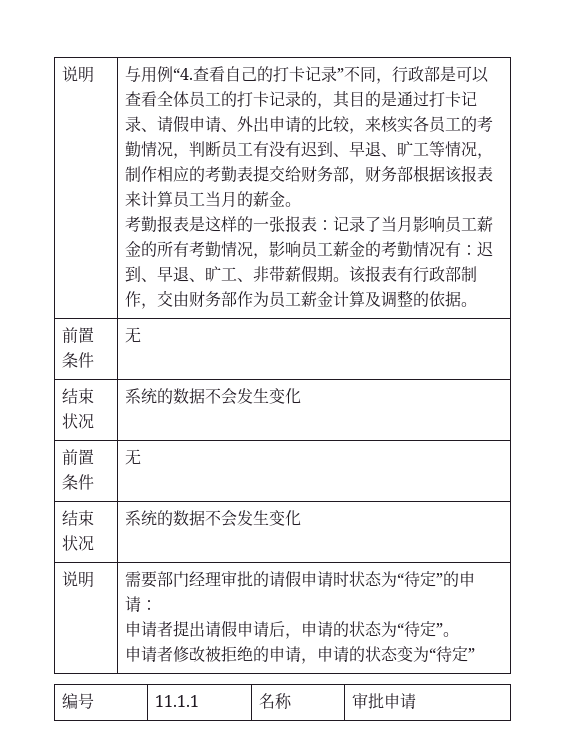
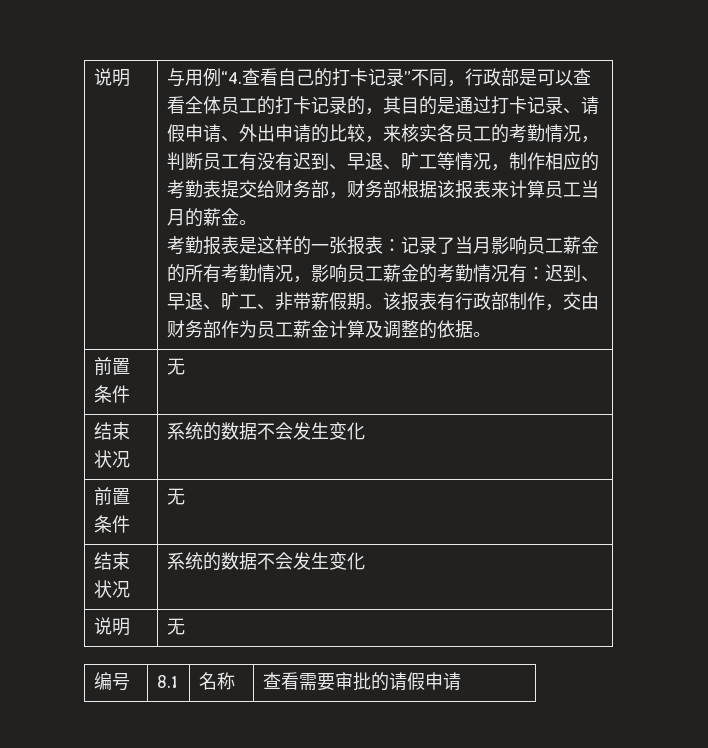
- 说明 | 需要部门经理审批的请假申请时状态为“待定”的申请：
- 申请者提出请假申请后，申请的状态为“待定”。
- 申请者修改被拒绝的申请，申请的状态变为“待定”
- 编号 | 11.1.1 | 名称 | 审批申请
+ 说明 | 无
+ 编号 | 8.1 | 名称 | 查看需要审批的请假申请

